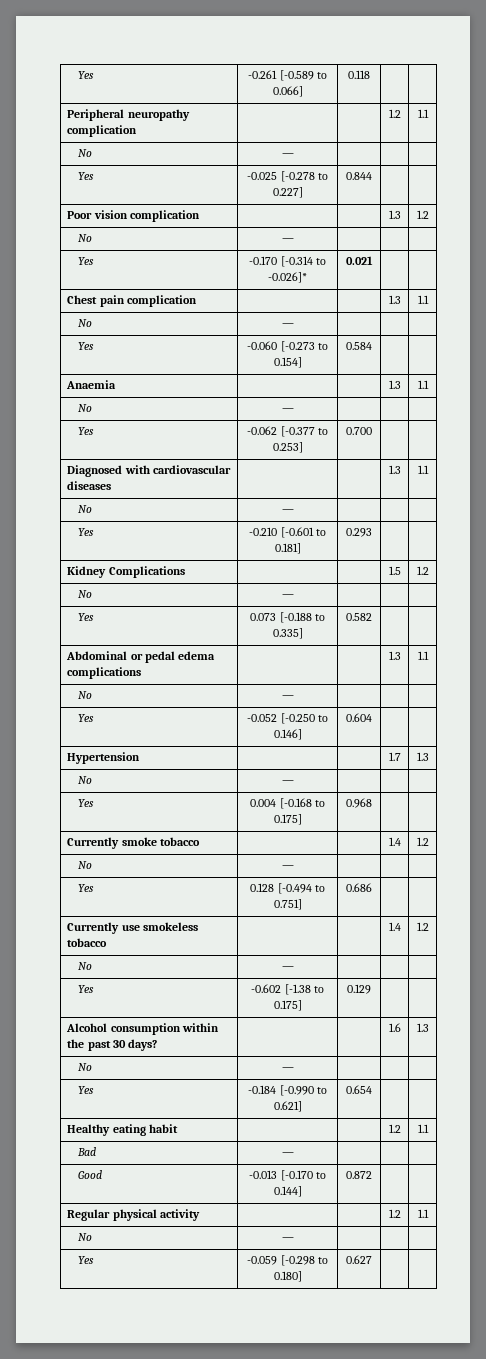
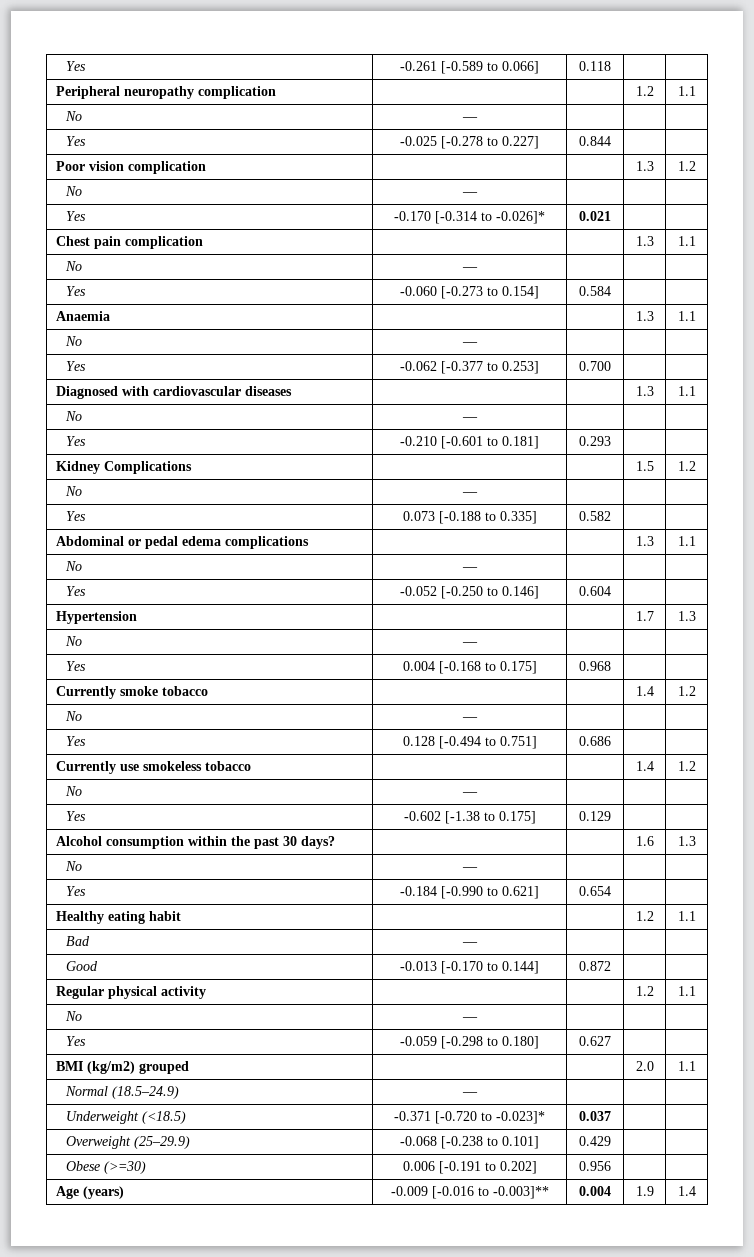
+ BMI (kg/m2) grouped | | | 2.0 | 1.1
+ Normal (18.5–24.9) | — | | |
+ Underweight (<18.5) | -0.371 [-0.720 to -0.023]* | 0.037 | |
+ Overweight (25–29.9) | -0.068 [-0.238 to 0.101] | 0.429 | |
+ Obese (>=30) | 0.006 [-0.191 to 0.202] | 0.956 | |
+ Age (years) | -0.009 [-0.016 to -0.003]** | 0.004 | 1.9 | 1.4

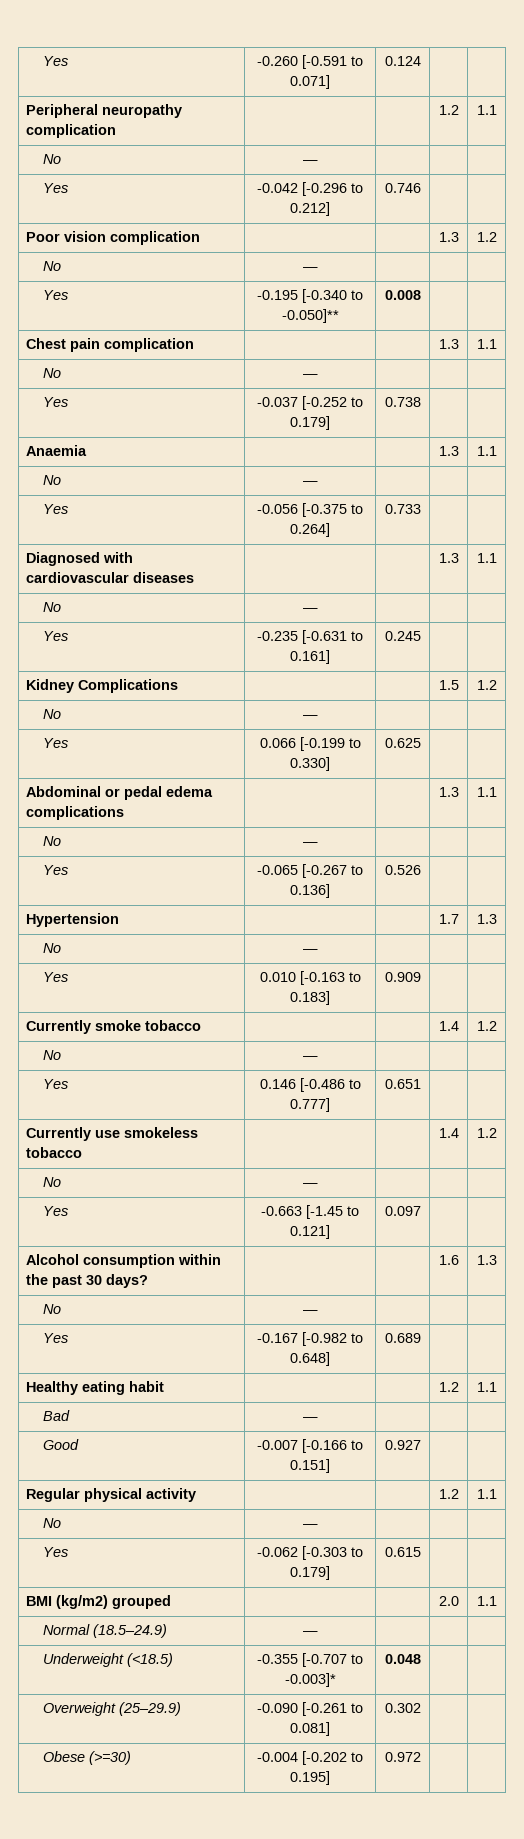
- Yes | -0.261 [-0.589 to 0.066] | 0.118 | |
+ Yes | -0.260 [-0.591 to 0.071] | 0.124 | |
- Yes | -0.025 [-0.278 to 0.227] | 0.844 | |
+ Yes | -0.042 [-0.296 to 0.212] | 0.746 | |
- Yes | -0.170 [-0.314 to -0.026]* | 0.021 | |
+ Yes | -0.195 [-0.340 to -0.050]** | 0.008 | |
- Yes | -0.060 [-0.273 to 0.154] | 0.584 | |
+ Yes | -0.037 [-0.252 to 0.179] | 0.738 | |
- Yes | -0.062 [-0.377 to 0.253] | 0.700 | |
+ Yes | -0.056 [-0.375 to 0.264] | 0.733 | |
- Yes | -0.210 [-0.601 to 0.181] | 0.293 | |
+ Yes | -0.235 [-0.631 to 0.161] | 0.245 | |
- Yes | 0.073 [-0.188 to 0.335] | 0.582 | |
+ Yes | 0.066 [-0.199 to 0.330] | 0.625 | |
- Yes | -0.052 [-0.250 to 0.146] | 0.604 | |
+ Yes | -0.065 [-0.267 to 0.136] | 0.526 | |
- Yes | 0.004 [-0.168 to 0.175] | 0.968 | |
+ Yes | 0.010 [-0.163 to 0.183] | 0.909 | |
- Yes | 0.128 [-0.494 to 0.751] | 0.686 | |
+ Yes | 0.146 [-0.486 to 0.777] | 0.651 | |
- Yes | -0.602 [-1.38 to 0.175] | 0.129 | |
+ Yes | -0.663 [-1.45 to 0.121] | 0.097 | |
- Yes | -0.184 [-0.990 to 0.621] | 0.654 | |
+ Yes | -0.167 [-0.982 to 0.648] | 0.689 | |
- Good | -0.013 [-0.170 to 0.144] | 0.872 | |
+ Good | -0.007 [-0.166 to 0.151] | 0.927 | |
- Yes | -0.059 [-0.298 to 0.180] | 0.627 | |
+ Yes | -0.062 [-0.303 to 0.179] | 0.615 | |
- Underweight (<18.5) | -0.371 [-0.720 to -0.023]* | 0.037 | |
- Overweight (25–29.9) | -0.068 [-0.238 to 0.101] | 0.429 | |
- Obese (>=30) | 0.006 [-0.191 to 0.202] | 0.956 | |
- Age (years) | -0.009 [-0.016 to -0.003]** | 0.004 | 1.9 | 1.4
+ Underweight (<18.5) | -0.355 [-0.707 to -0.003]* | 0.048 | |
+ Overweight (25–29.9) | -0.090 [-0.261 to 0.081] | 0.302 | |
+ Obese (>=30) | -0.004 [-0.202 to 0.195] | 0.972 | |

